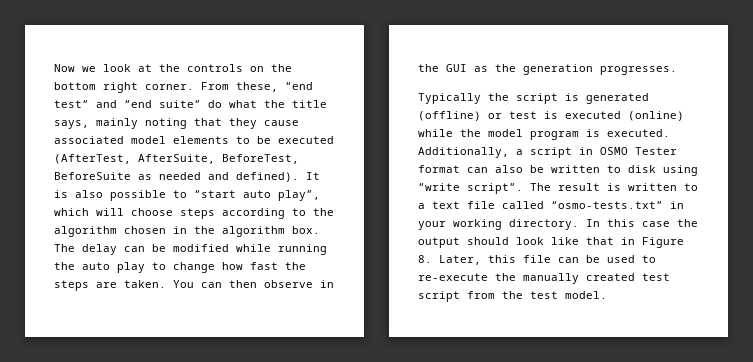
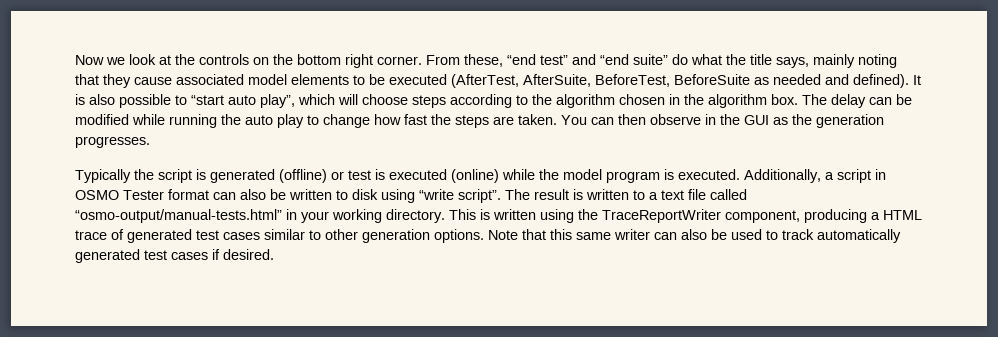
- The result is written to a text file called “osmo-tests.txt” in your working directory.
+ The result is written to a text file called “osmo-output/manual-tests.html” in your working directory.
- In this case the output should look like that in Figure 8. Later, this file can be used to re-execute the manually created test script from the test model.
+ This is written using the TraceReportWriter component, producing a HTML trace of generated test cases similar to other generation options. Note that this same writer can also be used to track automatically generated test cases if desired.

